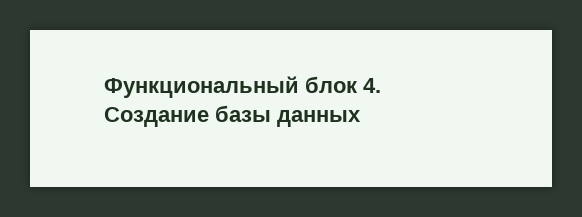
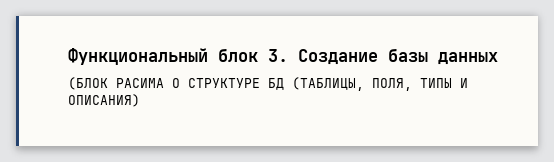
- Функциональный блок 4. Создание базы данных
+ Функциональный блок 3. Создание базы данных
+ (БЛОК РАСИМА О СТРУКТУРЕ БД (ТАБЛИЦЫ, ПОЛЯ, ТИПЫ И ОПИСАНИЯ)

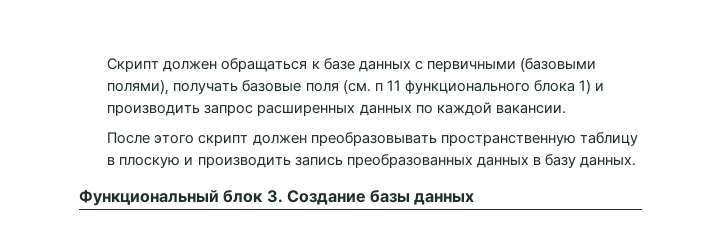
+ Скрипт должен обращаться к базе данных с первичными (базовыми полями), получать базовые поля (см. п 11 функционального блока 1) и производить запрос расширенных данных по каждой вакансии.
+ После этого скрипт должен преобразовывать пространственную таблицу в плоскую и производить запись преобразованных данных в базу данных.
- (БЛОК РАСИМА О СТРУКТУРЕ БД (ТАБЛИЦЫ, ПОЛЯ, ТИПЫ И ОПИСАНИЯ)

